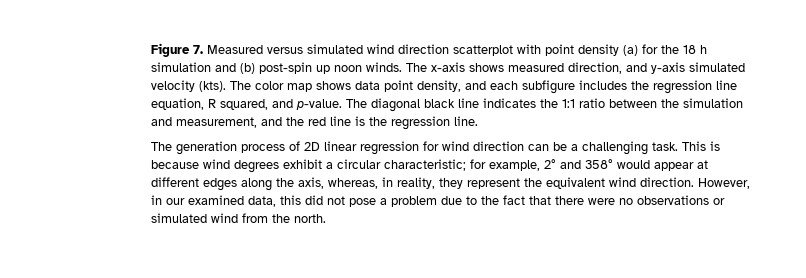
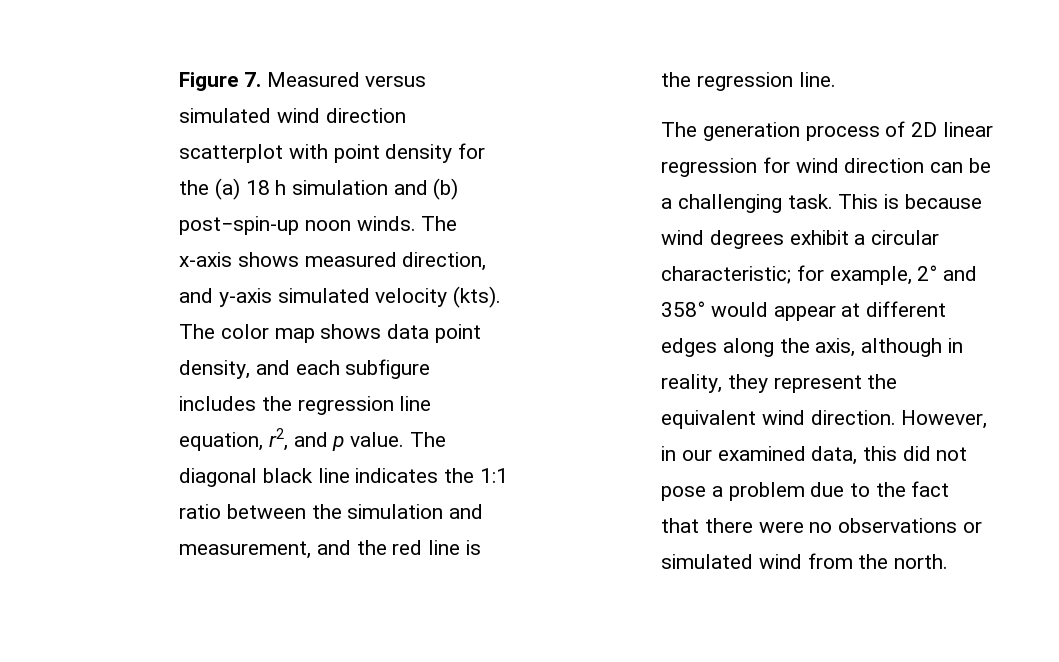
- Figure 7. Measured versus simulated wind direction scatterplot with point density (a) for the 18 h simulation and (b) post-spin up noon winds.
+ Figure 7. Measured versus simulated wind direction scatterplot with point density for the (a) 18 h simulation and (b) post−spin-up noon winds.
- The color map shows data point density, and each subfigure includes the regression line equation, R squared, and p-value.
+ The color map shows data point density, and each subfigure includes the regression line equation, r2, and p value.
- This is because wind degrees exhibit a circular characteristic; for example, 2° and 358° would appear at different edges along the axis, whereas, in reality, they represent the equivalent wind direction.
+ This is because wind degrees exhibit a circular characteristic; for example, 2° and 358° would appear at different edges along the axis, although in reality, they represent the equivalent wind direction.

